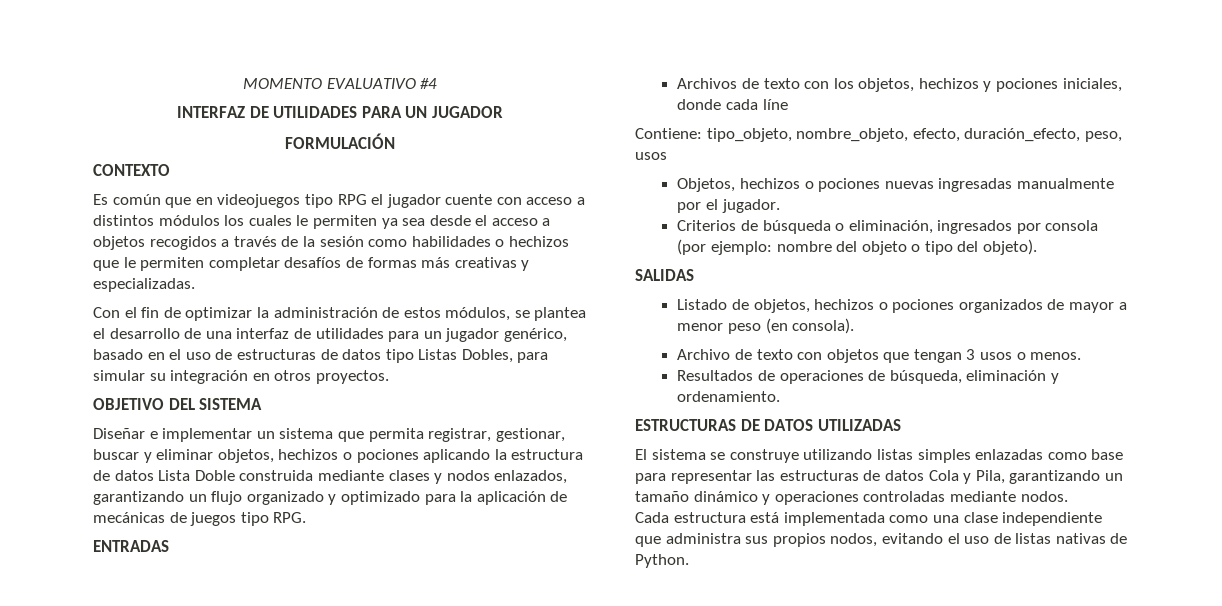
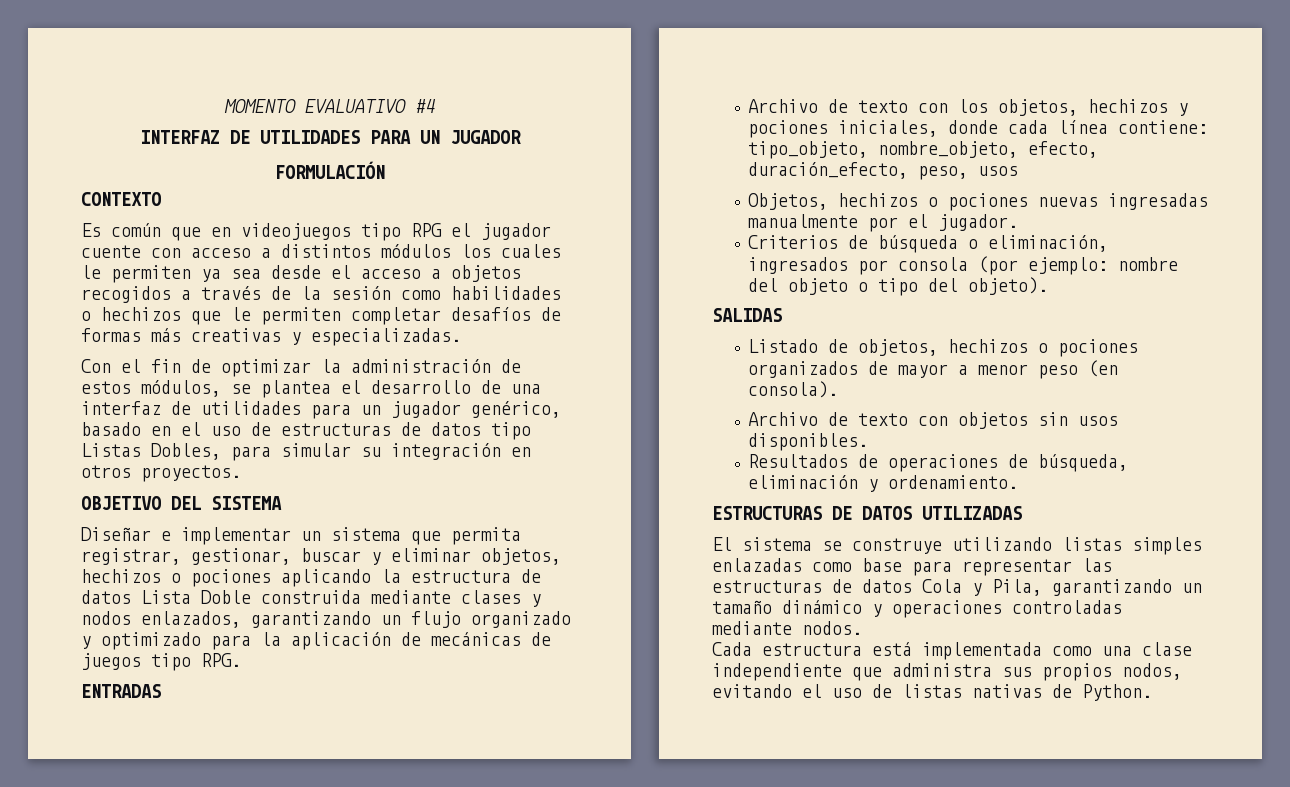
- Archivos de texto con los objetos, hechizos y pociones iniciales, donde cada líne
- Contiene: tipo_objeto, nombre_objeto, efecto, duración_efecto, peso, usos
+ Archivo de texto con los objetos, hechizos y pociones iniciales, donde cada línea contiene: tipo_objeto, nombre_objeto, efecto, duración_efecto, peso, usos
- Archivo de texto con objetos que tengan 3 usos o menos.
+ Archivo de texto con objetos sin usos disponibles.

